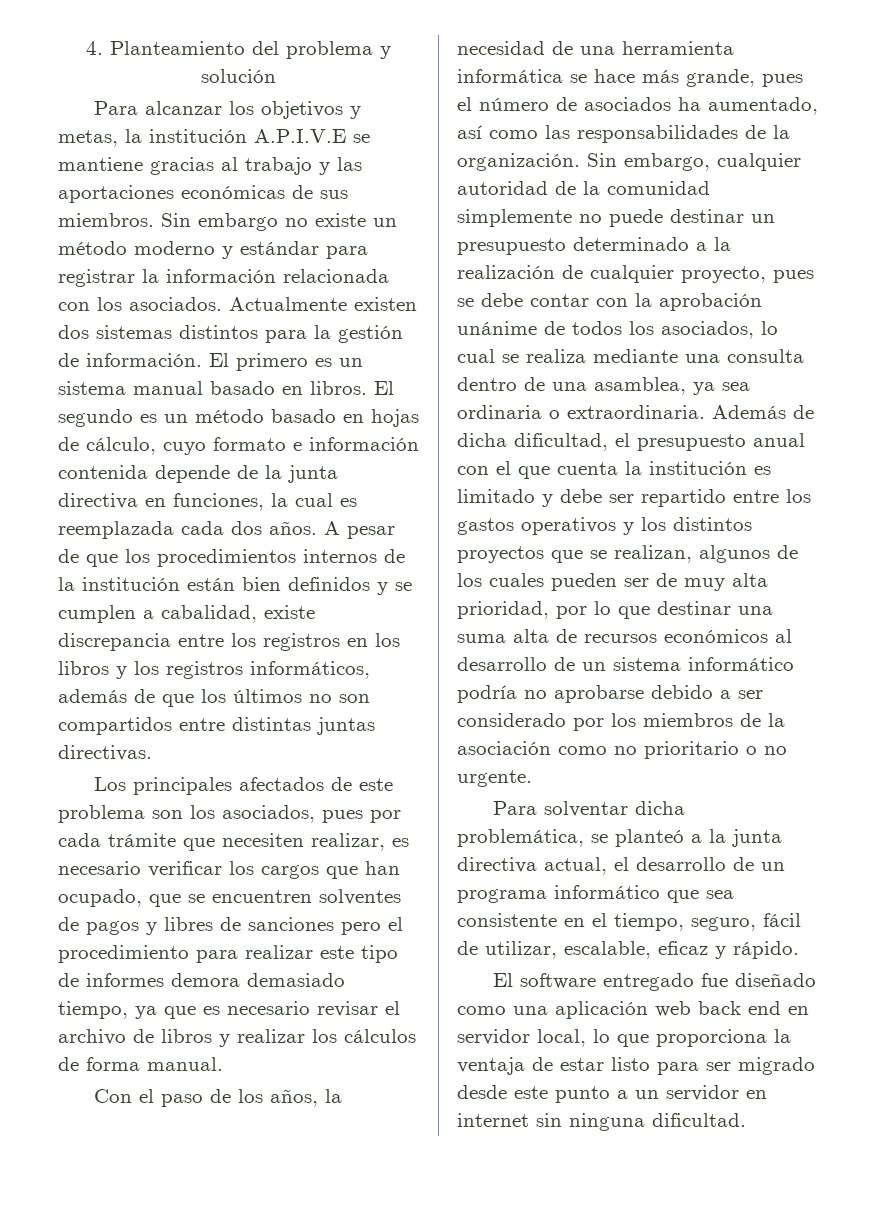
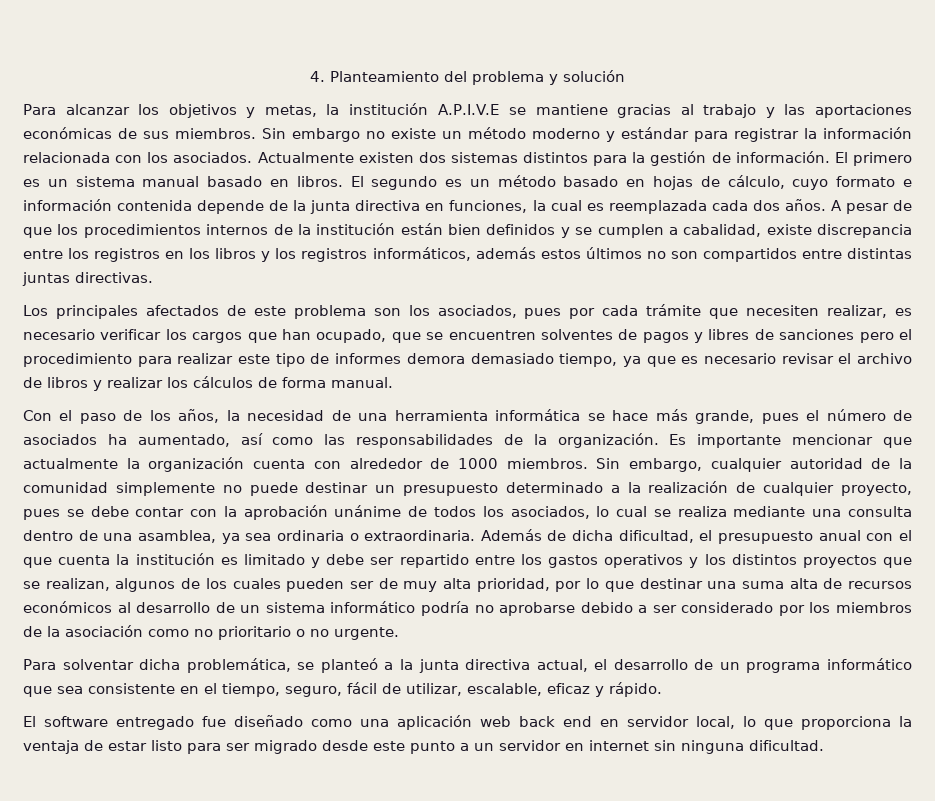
- A pesar de que los procedimientos internos de la institución están bien definidos y se cumplen a cabalidad, existe discrepancia entre los registros en los libros y los registros informáticos, además de que los últimos no son compartidos entre distintas juntas directivas.
+ A pesar de que los procedimientos internos de la institución están bien definidos y se cumplen a cabalidad, existe discrepancia entre los registros en los libros y los registros informáticos, además estos últimos no son compartidos entre distintas juntas directivas.
+ Es importante mencionar que actualmente la organización cuenta con alrededor de 1000 miembros.

